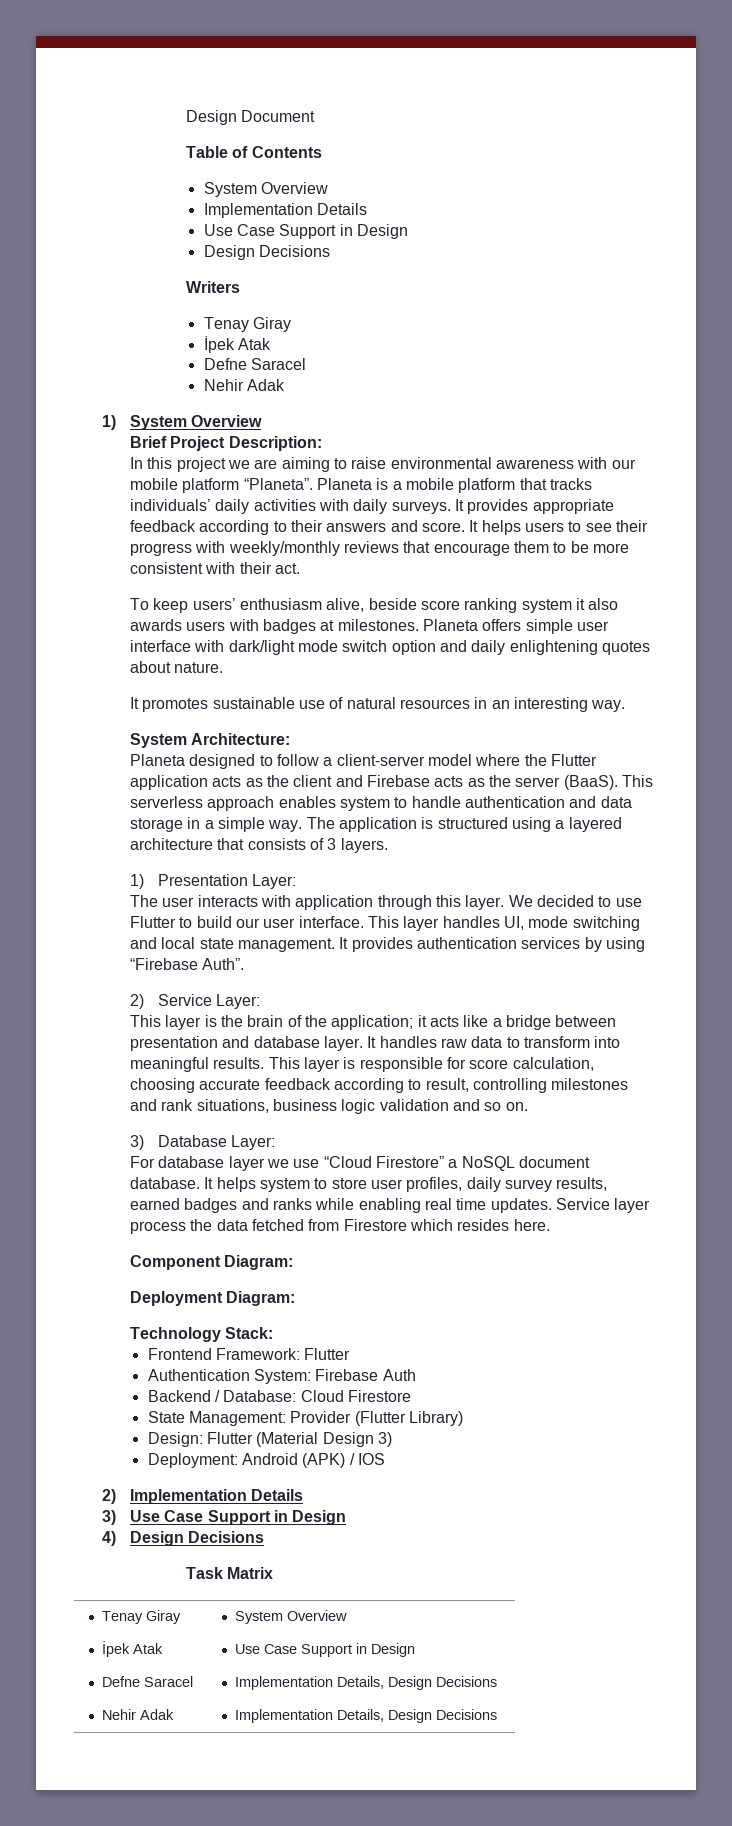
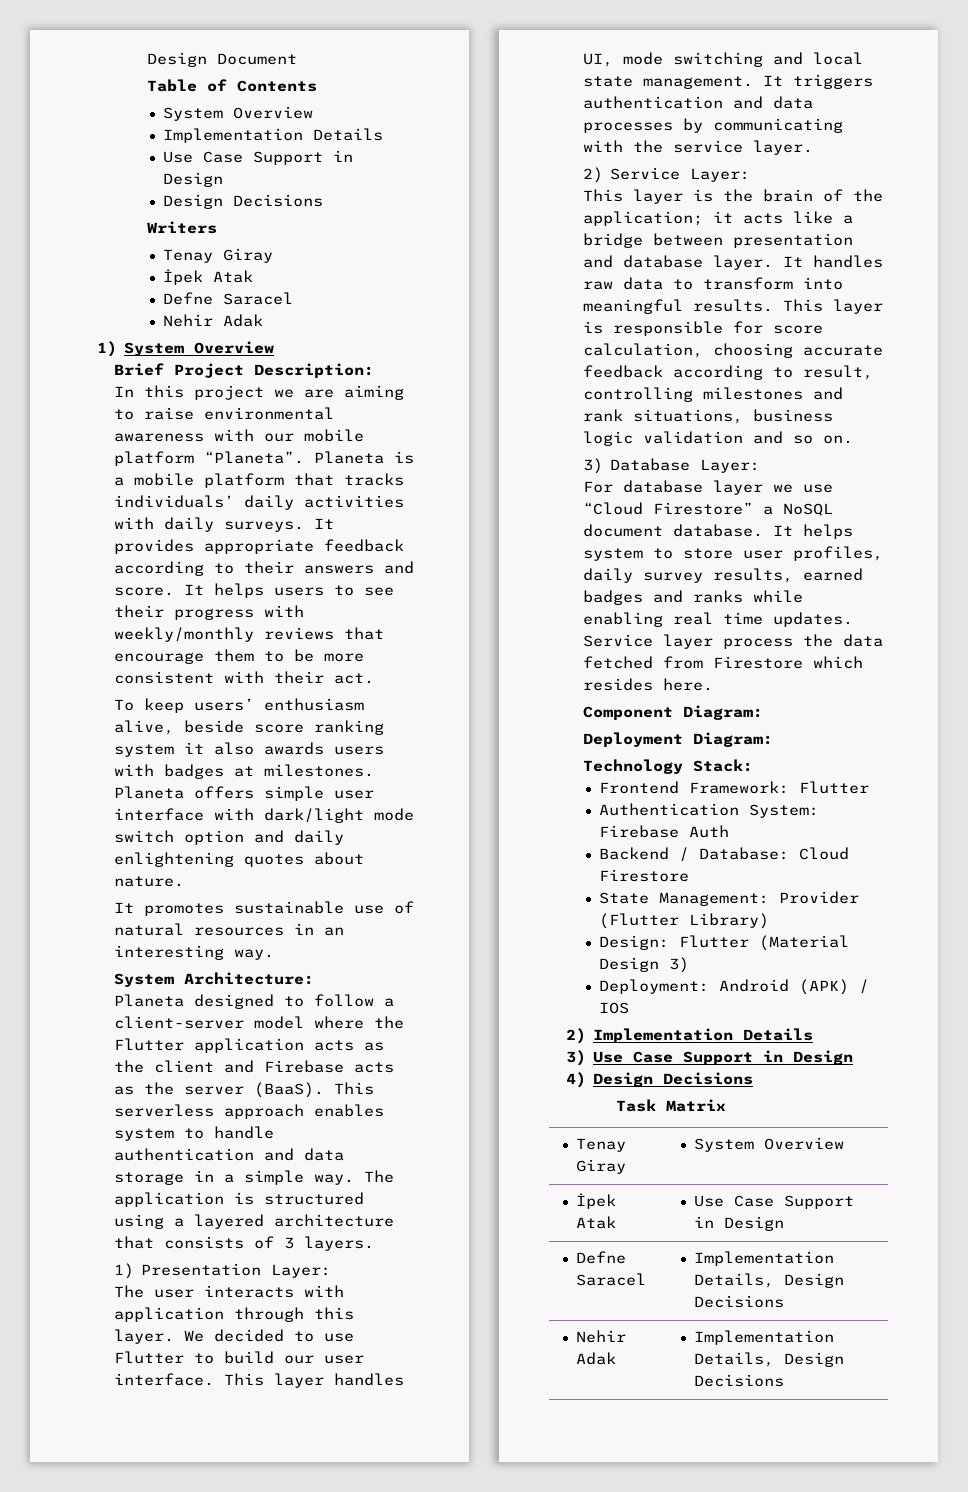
- It provides authentication services by using “Firebase Auth”.
+ It triggers authentication and data processes by communicating with the service layer.

